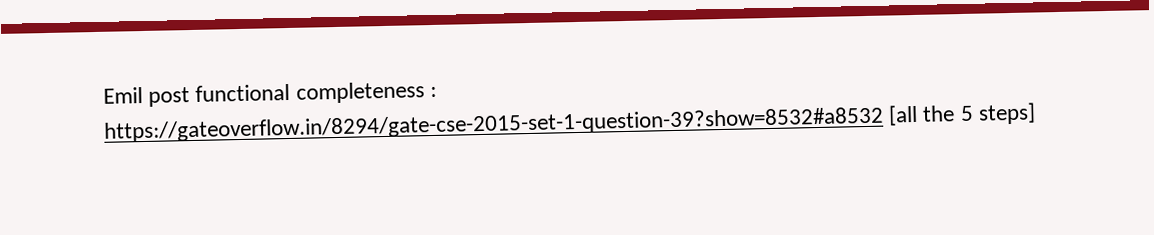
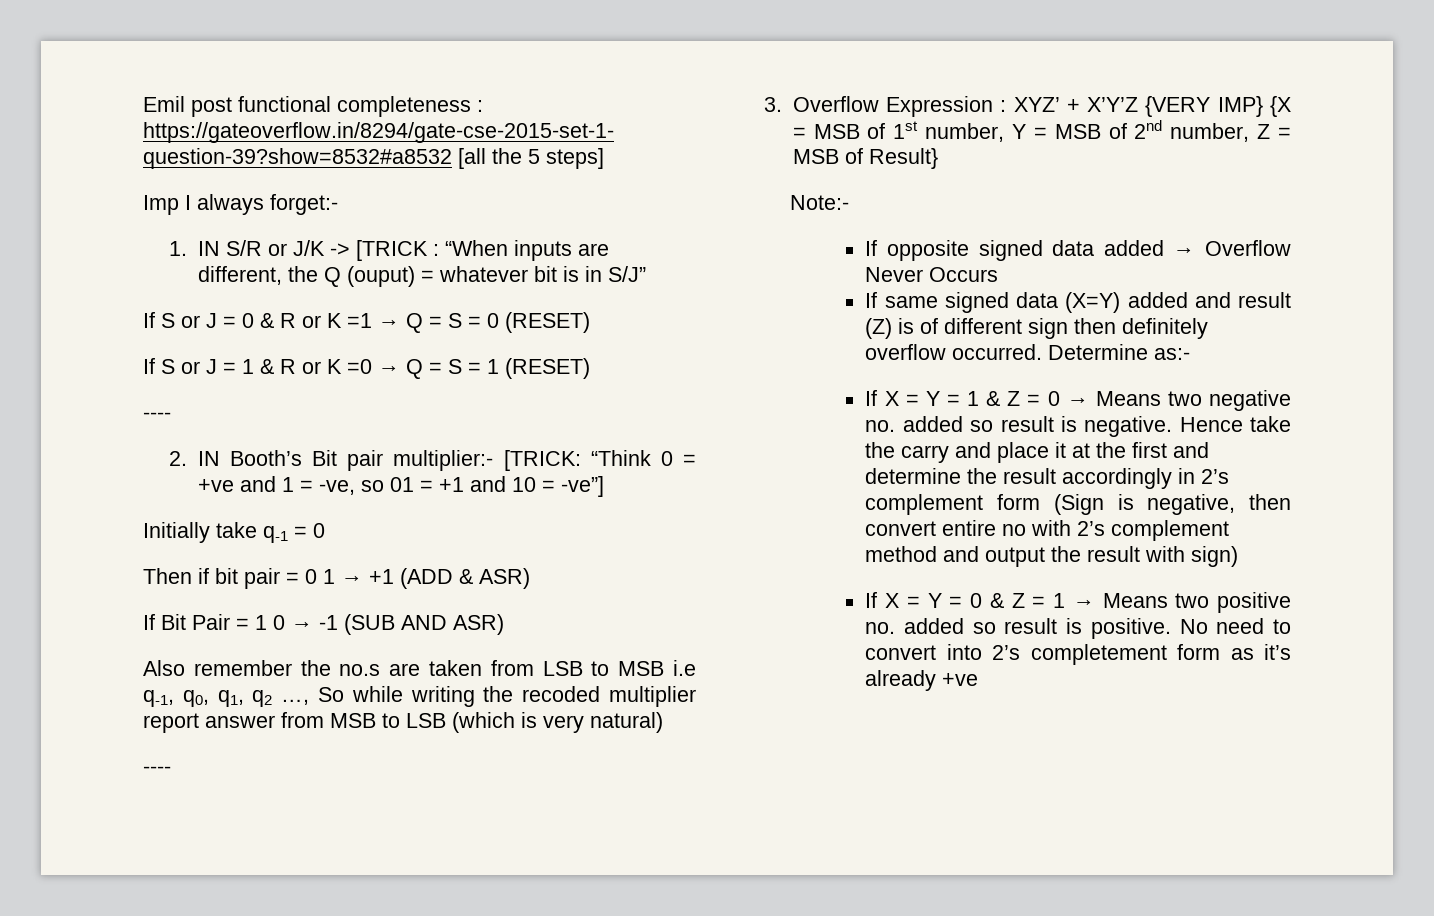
+ Imp I always forget:-
+ 1. IN S/R or J/K -> [TRICK : “When inputs are different, the Q (ouput) = whatever bit is in S/J”
+ If S or J = 0 & R or K =1 → Q = S = 0 (RESET)
+ If S or J = 1 & R or K =0 → Q = S = 1 (RESET)
+ ----
+ 2. IN Booth’s Bit pair multiplier:- [TRICK: “Think 0 = +ve and 1 = -ve, so 01 = +1 and 10 = -ve”]
+ Initially take q-1 = 0
+ Then if bit pair = 0 1 → +1 (ADD & ASR)
+ If Bit Pair = 1 0 → -1 (SUB AND ASR)
+ Also remember the no.s are taken from LSB to MSB i.e q-1, q0, q1, q2 …, So while writing the recoded multiplier report answer from MSB to LSB (which is very natural)
+ ----
+ 3. Overflow Expression : XYZ’ + X’Y’Z {VERY IMP} {X = MSB of 1st number, Y = MSB of 2nd number, Z = MSB of Result}
+ Note:-
+ If opposite signed data added → Overflow Never Occurs
+ If same signed data (X=Y) added and result (Z) is of different sign then definitely overflow occurred. Determine as:-
+ If X = Y = 1 & Z = 0 → Means two negative no. added so result is negative. Hence take the carry and place it at the first and determine the result accordingly in 2’s complement form (Sign is negative, then convert entire no with 2’s complement method and output the result with sign)
+ If X = Y = 0 & Z = 1 → Means two positive no. added so result is positive. No need to convert into 2’s completement form as it’s already +ve

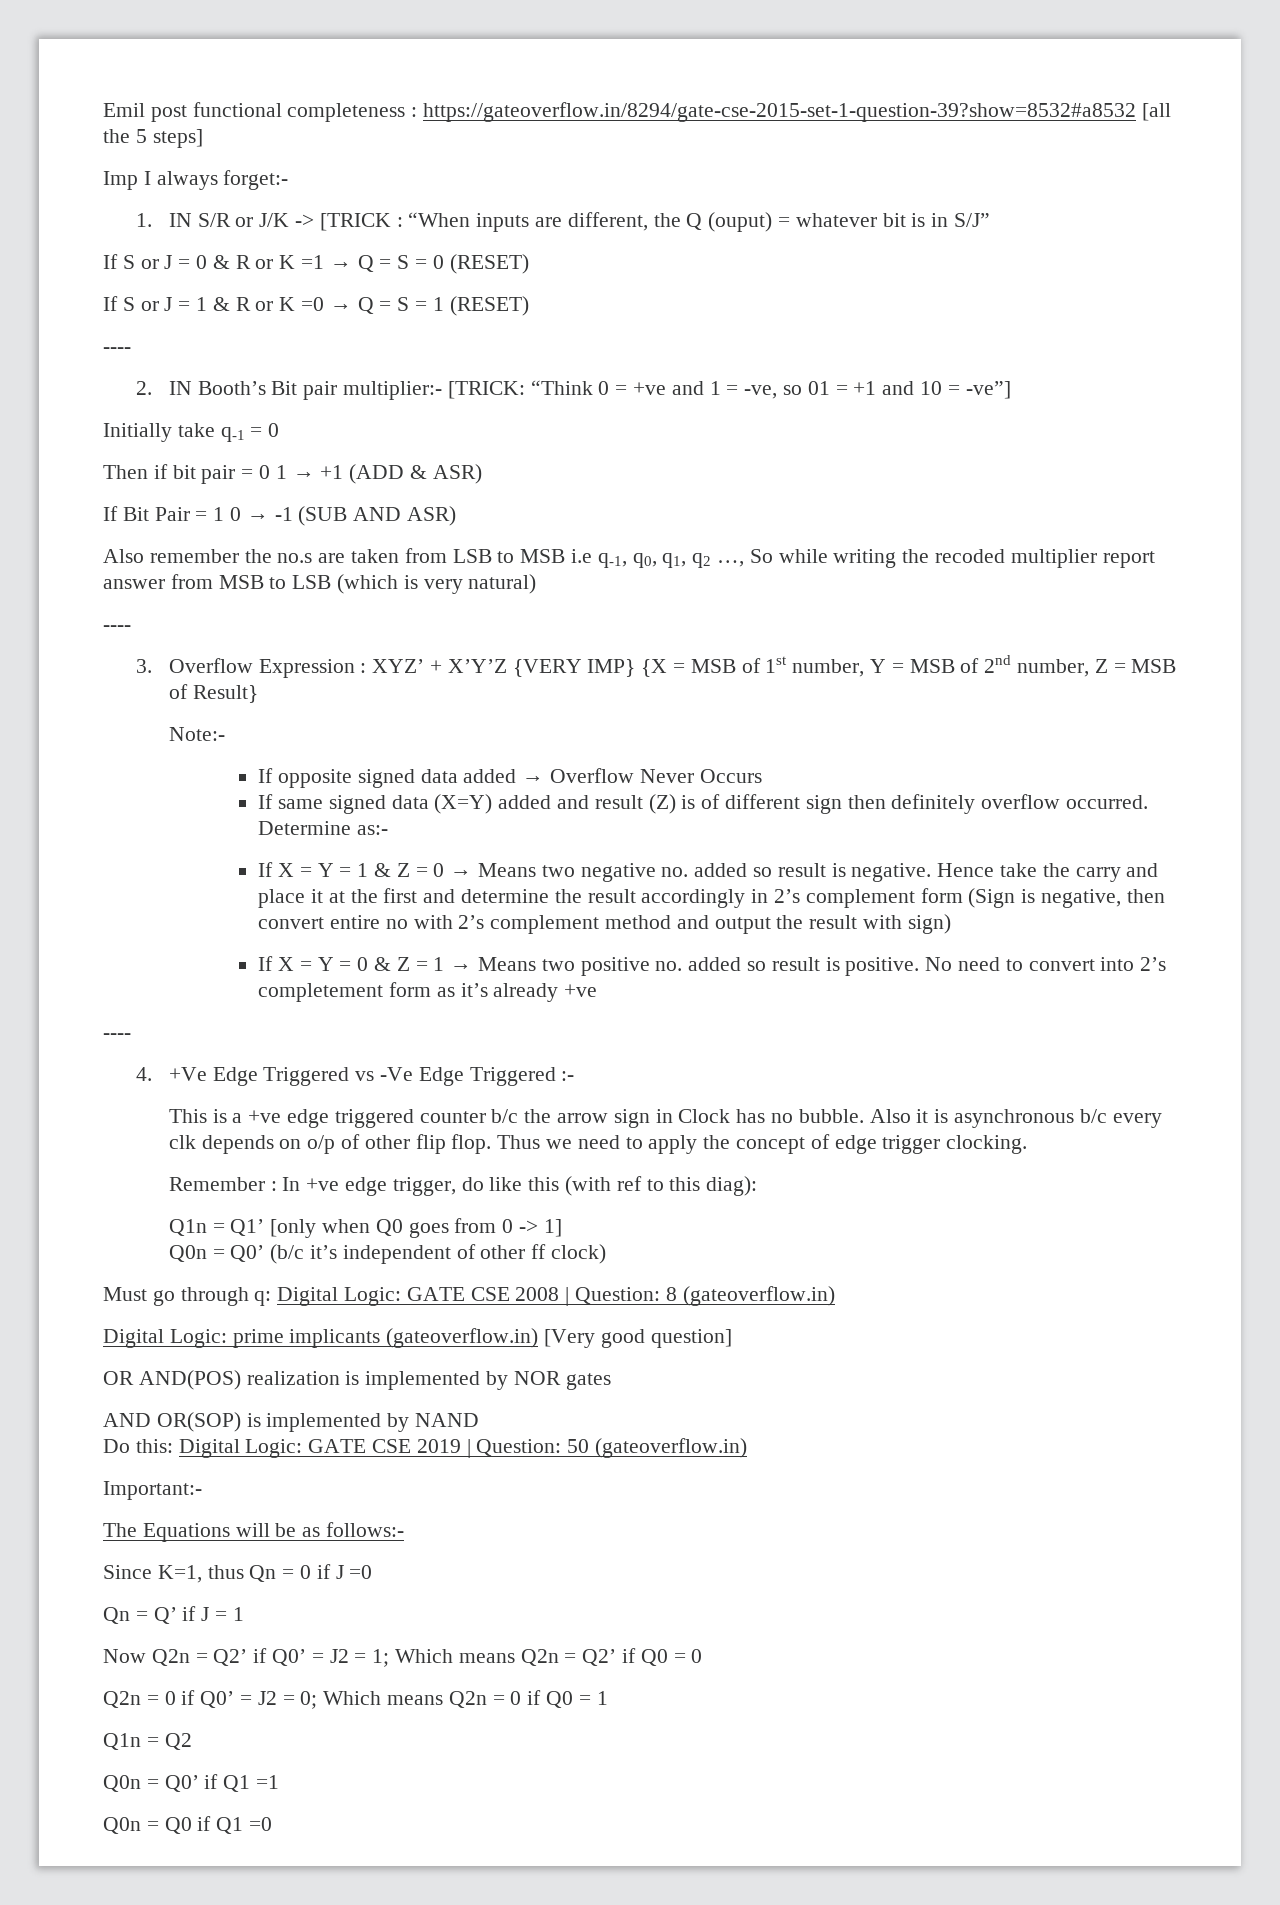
  No need to convert into 2’s completement form as it’s already +ve
+ ----
+ 4. +Ve Edge Triggered vs -Ve Edge Triggered :-
+ This is a +ve edge triggered counter b/c the arrow sign in Clock has no bubble. Also it is asynchronous b/c every clk depends on o/p of other flip flop. Thus we need to apply the concept of edge trigger clocking.
+ Remember : In +ve edge trigger, do like this (with ref to this diag):
+ Q1n = Q1’ [only when Q0 goes from 0 -> 1]
+ Q0n = Q0’ (b/c it’s independent of other ff clock)
+ Must go through q: Digital Logic: GATE CSE 2008 | Question: 8 (gateoverflow.in)
+ Digital Logic: prime implicants (gateoverflow.in) [Very good question]
+ OR AND(POS) realization is implemented by NOR gates
+ AND OR(SOP) is implemented by NAND
+ Do this: Digital Logic: GATE CSE 2019 | Question: 50 (gateoverflow.in)
+ Important:-
+ The Equations will be as follows:-
+ Since K=1, thus Qn = 0 if J =0
+ Qn = Q’ if J = 1
+ Now Q2n = Q2’ if Q0’ = J2 = 1; Which means Q2n = Q2’ if Q0 = 0
+ Q2n = 0 if Q0’ = J2 = 0; Which means Q2n = 0 if Q0 = 1
+ Q1n = Q2
+ Q0n = Q0’ if Q1 =1
+ Q0n = Q0 if Q1 =0

